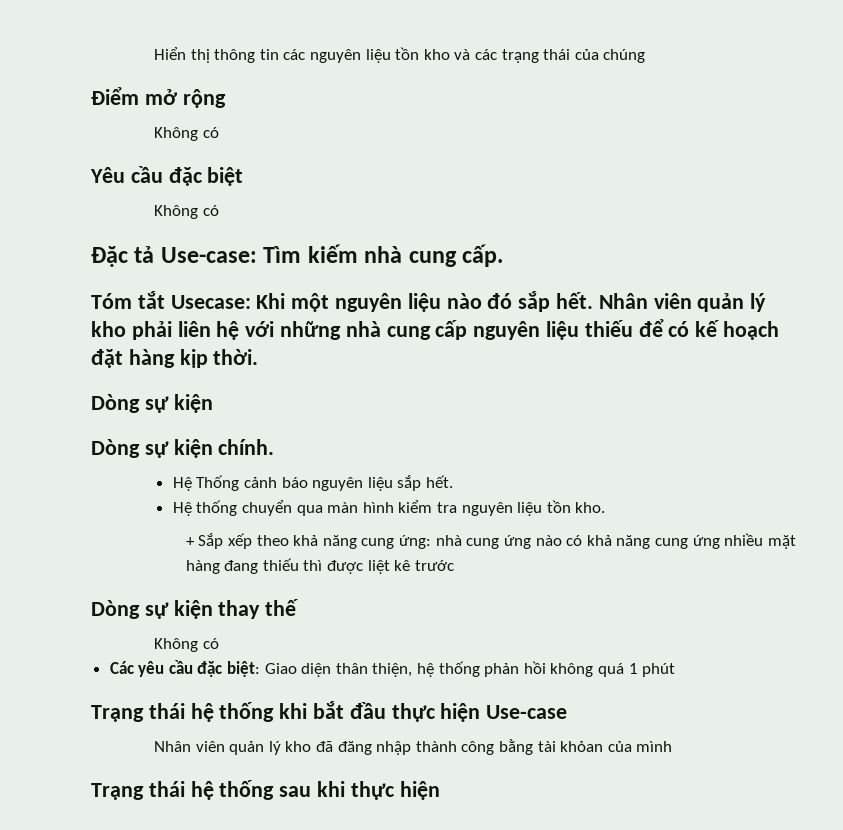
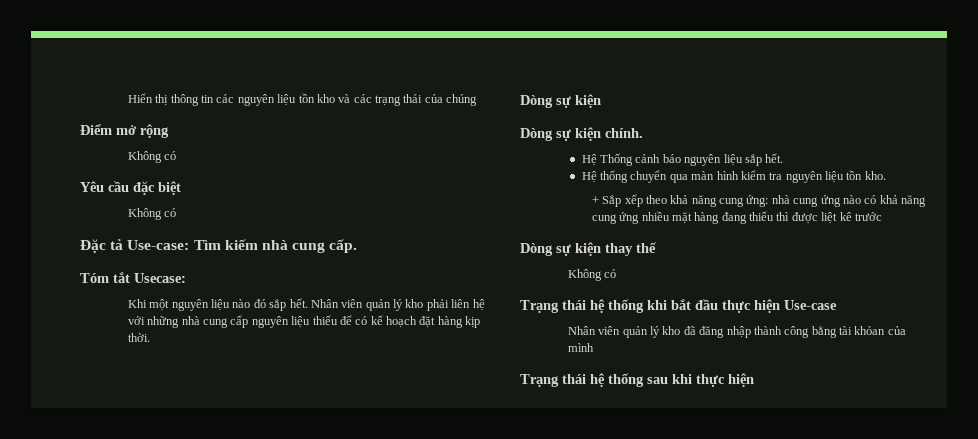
- Tóm tắt Usecase: Khi một nguyên liệu nào đó sắp hết.
+ Tóm tắt Usecase:
+ Khi một nguyên liệu nào đó sắp hết.
- Các yêu cầu đặc biệt: Giao diện thân thiện, hệ thống phản hồi không quá 1 phút

